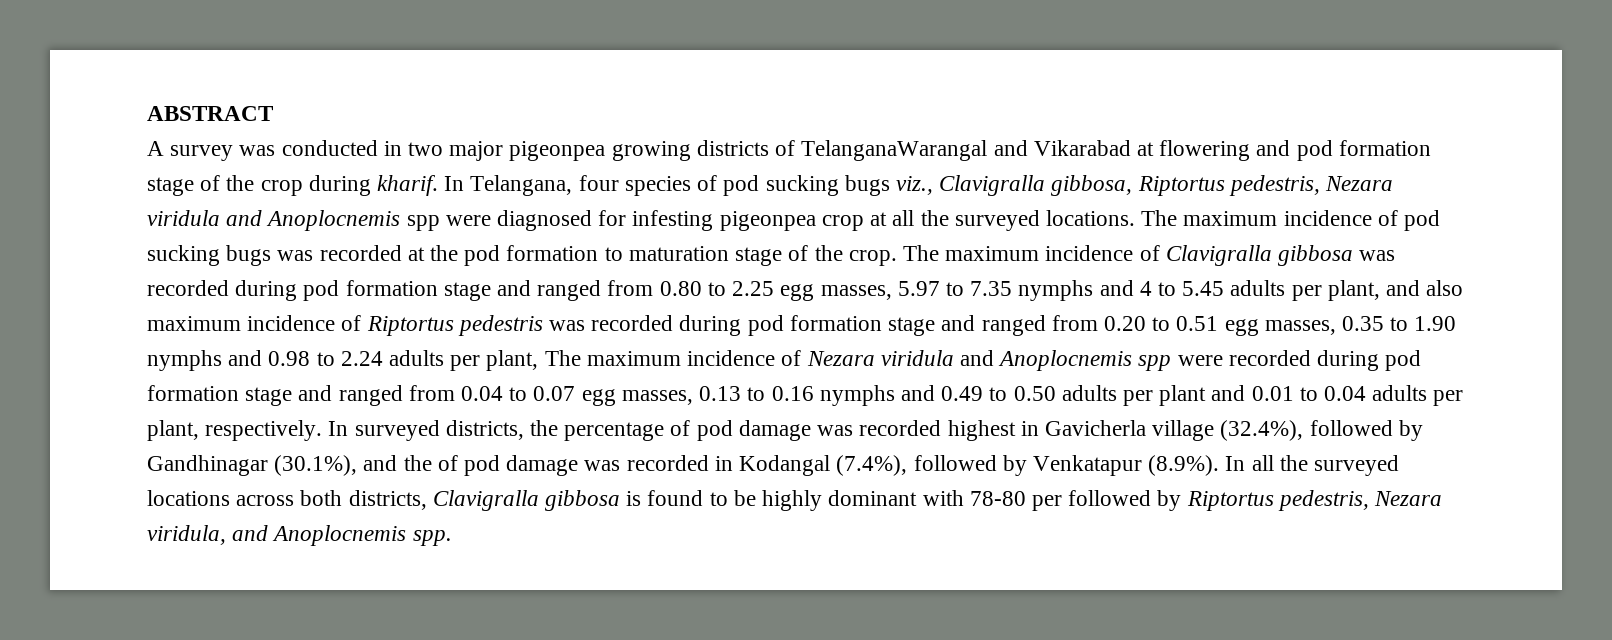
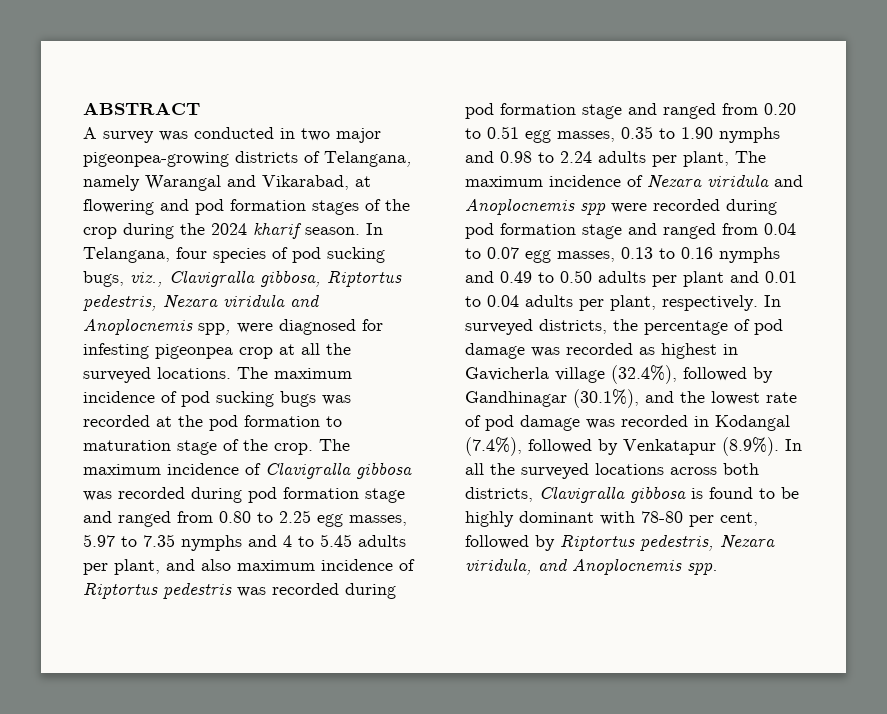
- A survey was conducted in two major pigeonpea growing districts of TelanganaWarangal and Vikarabad at flowering and pod formation stage of the crop during kharif.
+ A survey was conducted in two major pigeonpea-growing districts of Telangana, namely Warangal and Vikarabad, at flowering and pod formation stages of the crop during the 2024 kharif season.
- In Telangana, four species of pod sucking bugs viz., Clavigralla gibbosa, Riptortus pedestris, Nezara viridula and Anoplocnemis spp were diagnosed for infesting pigeonpea crop at all the surveyed locations.
+ In Telangana, four species of pod sucking bugs, viz., Clavigralla gibbosa, Riptortus pedestris, Nezara viridula and Anoplocnemis spp, were diagnosed for infesting pigeonpea crop at all the surveyed locations.
- In surveyed districts, the percentage of pod damage was recorded highest in Gavicherla village (32.4%), followed by Gandhinagar (30.1%), and the of pod damage was recorded in Kodangal (7.4%), followed by Venkatapur (8.9%). In all the surveyed locations across both districts, Clavigralla gibbosa is found to be highly dominant with 78-80 per followed by Riptortus pedestris, Nezara viridula, and Anoplocnemis spp.
+ In surveyed districts, the percentage of pod damage was recorded as highest in Gavicherla village (32.4%), followed by Gandhinagar (30.1%), and the lowest rate of pod damage was recorded in Kodangal (7.4%), followed by Venkatapur (8.9%). In all the surveyed locations across both districts, Clavigralla gibbosa is found to be highly dominant with 78-80 per cent, followed by Riptortus pedestris, Nezara viridula, and Anoplocnemis spp.

